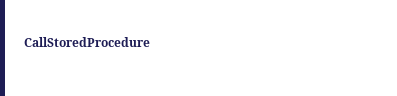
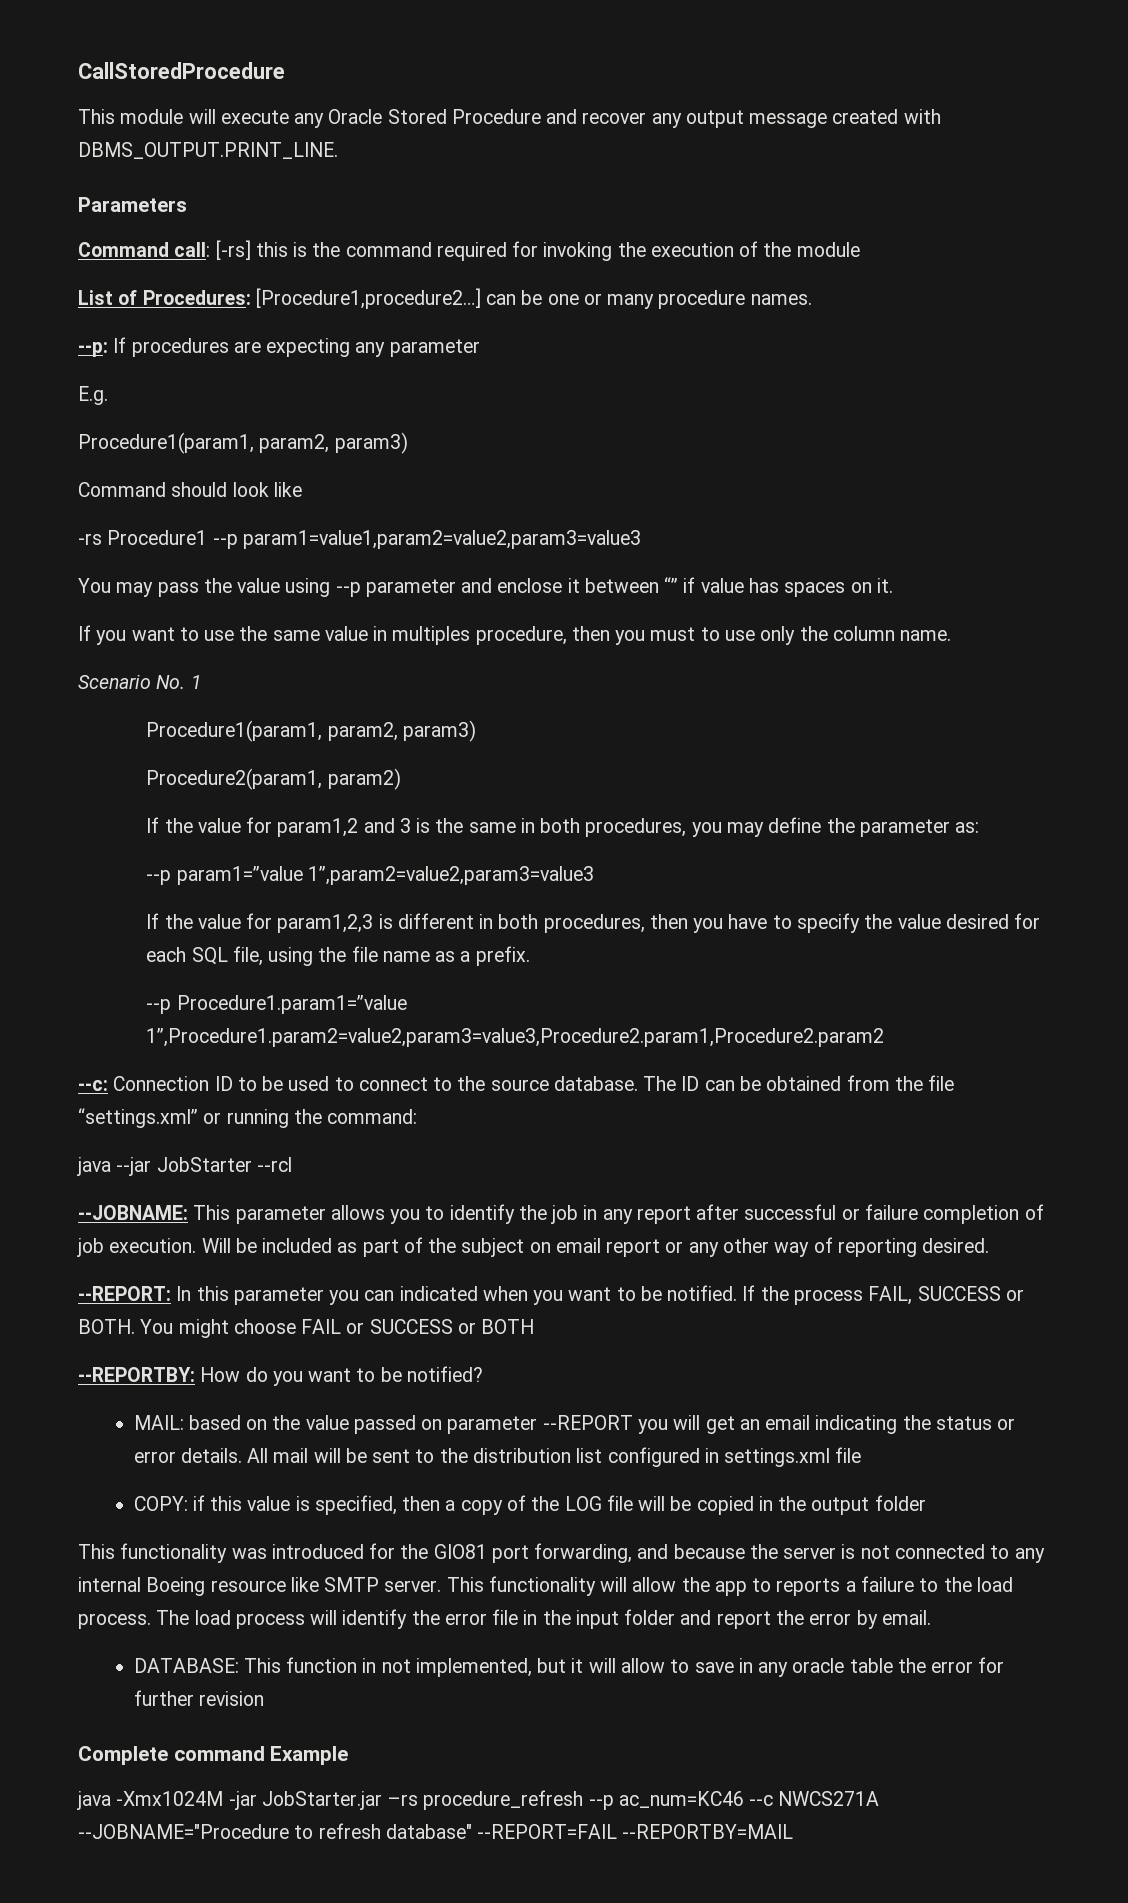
+ This module will execute any Oracle Stored Procedure and recover any output message created with DBMS_OUTPUT.PRINT_LINE.
+ Parameters
+ Command call: [-rs] this is the command required for invoking the execution of the module
+ List of Procedures: [Procedure1,procedure2…] can be one or many procedure names.
+ --p: If procedures are expecting any parameter
+ E.g.
+ Procedure1(param1, param2, param3)
+ Command should look like
+ -rs Procedure1 --p param1=value1,param2=value2,param3=value3
+ You may pass the value using --p parameter and enclose it between “” if value has spaces on it.
+ If you want to use the same value in multiples procedure, then you must to use only the column name.
+ Scenario No. 1
+ Procedure1(param1, param2, param3)
+ Procedure2(param1, param2)
+ If the value for param1,2 and 3 is the same in both procedures, you may define the parameter as:
+ --p param1=”value 1”,param2=value2,param3=value3
+ If the value for param1,2,3 is different in both procedures, then you have to specify the value desired for each SQL file, using the file name as a prefix.
+ --p Procedure1.param1=”value 1”,Procedure1.param2=value2,param3=value3,Procedure2.param1,Procedure2.param2
+ --c: Connection ID to be used to connect to the source database. The ID can be obtained from the file “settings.xml” or running the command:
+ java --jar JobStarter --rcl
+ --JOBNAME: This parameter allows you to identify the job in any report after successful or failure completion of job execution. Will be included as part of the subject on email report or any other way of reporting desired.
+ --REPORT: In this parameter you can indicated when you want to be notified. If the process FAIL, SUCCESS or BOTH. You might choose FAIL or SUCCESS or BOTH
+ --REPORTBY: How do you want to be notified?
+ MAIL: based on the value passed on parameter --REPORT you will get an email indicating the status or error details. All mail will be sent to the distribution list configured in settings.xml file
+ COPY: if this value is specified, then a copy of the LOG file will be copied in the output folder
+ This functionality was introduced for the GIO81 port forwarding, and because the server is not connected to any internal Boeing resource like SMTP server. This functionality will allow the app to reports a failure to the load process. The load process will identify the error file in the input folder and report the error by email.
+ DATABASE: This function in not implemented, but it will allow to save in any oracle table the error for further revision
+ Complete command Example
+ java -Xmx1024M -jar JobStarter.jar –rs procedure_refresh --p ac_num=KC46 --c NWCS271A --JOBNAME="Procedure to refresh database" --REPORT=FAIL --REPORTBY=MAIL

